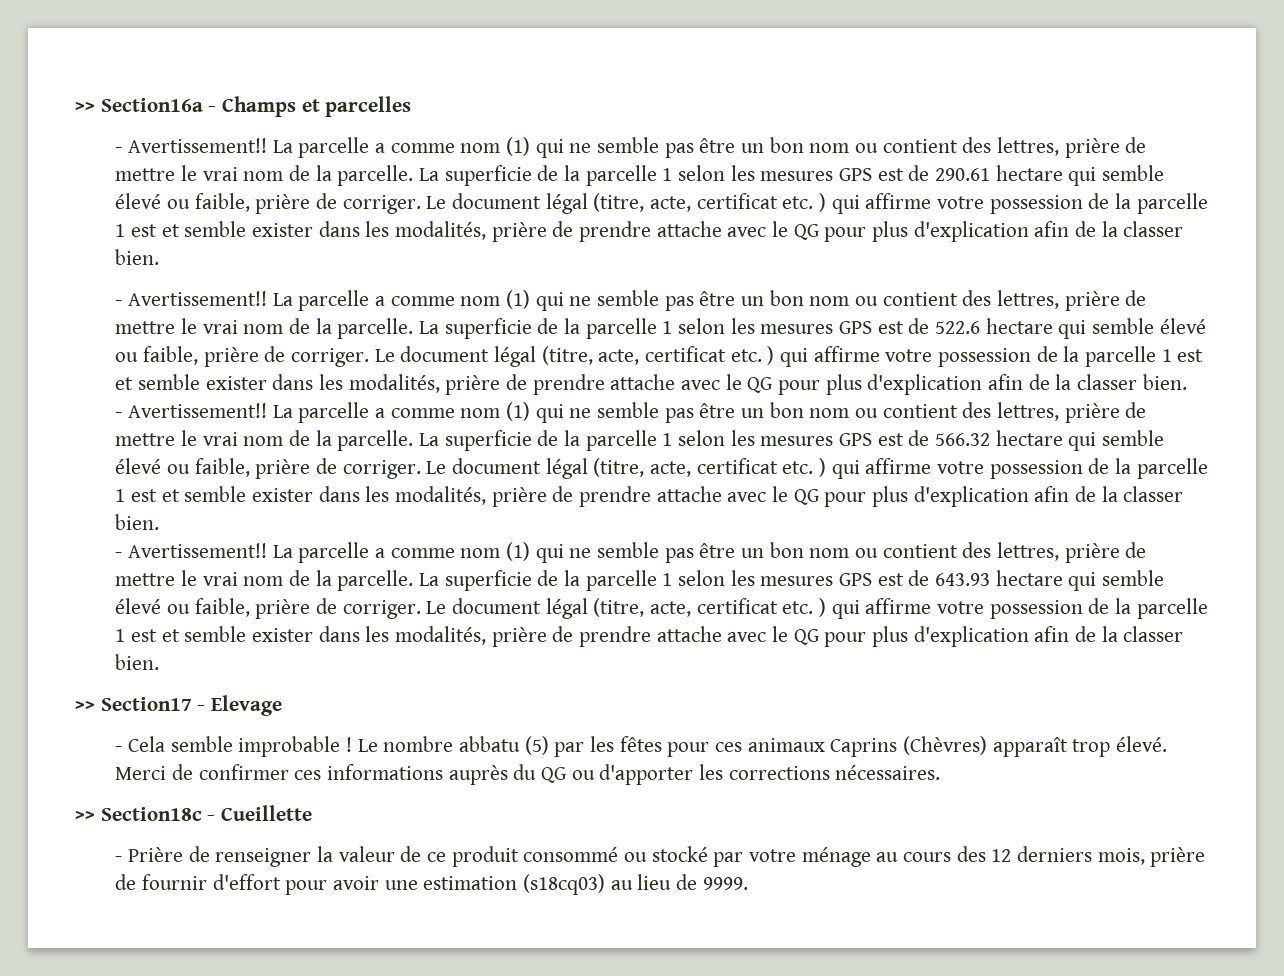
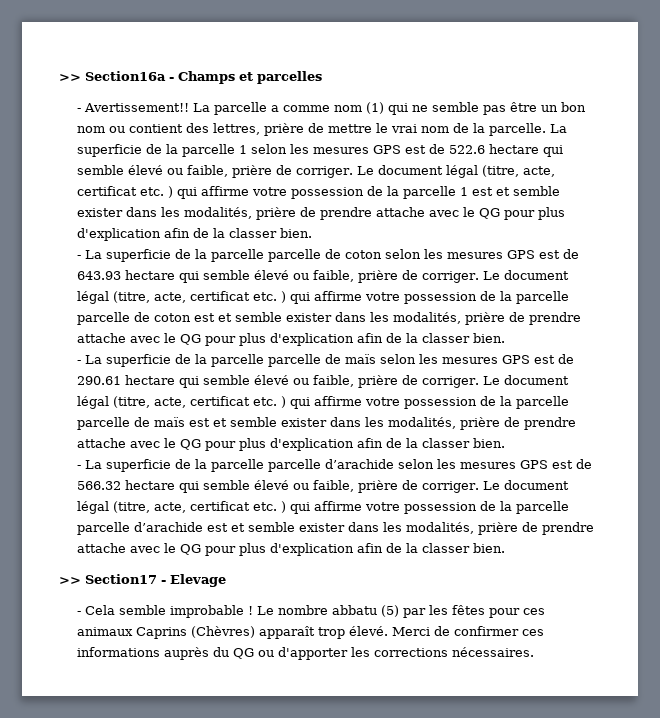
- - Avertissement!! La parcelle a comme nom (1) qui ne semble pas être un bon nom ou contient des lettres, prière de mettre le vrai nom de la parcelle. La superficie de la parcelle 1 selon les mesures GPS est de 290.61 hectare qui semble élevé ou faible, prière de corriger. Le document légal (titre, acte, certificat etc. ) qui affirme votre possession de la parcelle 1 est et semble exister dans les modalités, prière de prendre attache avec le QG pour plus d'explication afin de la classer bien.
- - Avertissement!! La parcelle a comme nom (1) qui ne semble pas être un bon nom ou contient des lettres, prière de mettre le vrai nom de la parcelle. La superficie de la parcelle 1 selon les mesures GPS est de 566.32 hectare qui semble élevé ou faible, prière de corriger. Le document légal (titre, acte, certificat etc. ) qui affirme votre possession de la parcelle 1 est et semble exister dans les modalités, prière de prendre attache avec le QG pour plus d'explication afin de la classer bien.
- - Avertissement!! La parcelle a comme nom (1) qui ne semble pas être un bon nom ou contient des lettres, prière de mettre le vrai nom de la parcelle. La superficie de la parcelle 1 selon les mesures GPS est de 643.93 hectare qui semble élevé ou faible, prière de corriger. Le document légal (titre, acte, certificat etc. ) qui affirme votre possession de la parcelle 1 est et semble exister dans les modalités, prière de prendre attache avec le QG pour plus d'explication afin de la classer bien.
+ - La superficie de la parcelle parcelle de coton selon les mesures GPS est de 643.93 hectare qui semble élevé ou faible, prière de corriger. Le document légal (titre, acte, certificat etc. ) qui affirme votre possession de la parcelle parcelle de coton est et semble exister dans les modalités, prière de prendre attache avec le QG pour plus d'explication afin de la classer bien.
+ - La superficie de la parcelle parcelle de maïs selon les mesures GPS est de 290.61 hectare qui semble élevé ou faible, prière de corriger. Le document légal (titre, acte, certificat etc. ) qui affirme votre possession de la parcelle parcelle de maïs est et semble exister dans les modalités, prière de prendre attache avec le QG pour plus d'explication afin de la classer bien.
+ - La superficie de la parcelle parcelle d’arachide selon les mesures GPS est de 566.32 hectare qui semble élevé ou faible, prière de corriger. Le document légal (titre, acte, certificat etc. ) qui affirme votre possession de la parcelle parcelle d’arachide est et semble exister dans les modalités, prière de prendre attache avec le QG pour plus d'explication afin de la classer bien.
- >> Section18c - Cueillette
- - Prière de renseigner la valeur de ce produit consommé ou stocké par votre ménage au cours des 12 derniers mois, prière de fournir d'effort pour avoir une estimation (s18cq03) au lieu de 9999.

